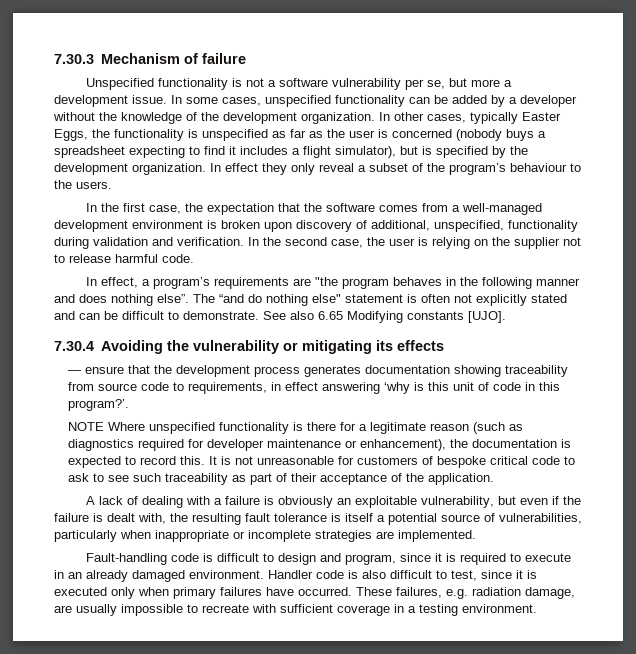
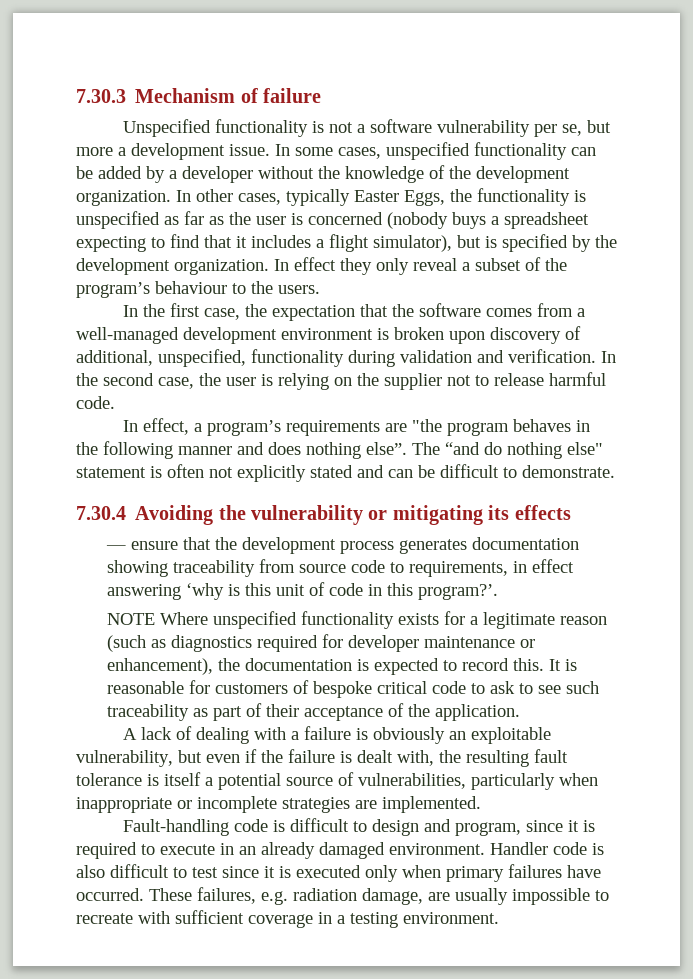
- In other cases, typically Easter Eggs, the functionality is unspecified as far as the user is concerned (nobody buys a spreadsheet expecting to find it includes a flight simulator), but is specified by the development organization.
+ In other cases, typically Easter Eggs, the functionality is unspecified as far as the user is concerned (nobody buys a spreadsheet expecting to find that it includes a flight simulator), but is specified by the development organization.
- See also 6.65 Modifying constants [UJO].
- NOTE Where unspecified functionality is there for a legitimate reason (such as diagnostics required for developer maintenance or enhancement), the documentation is expected to record this.
+ NOTE Where unspecified functionality exists for a legitimate reason (such as diagnostics required for developer maintenance or enhancement), the documentation is expected to record this.
- It is not unreasonable for customers of bespoke critical code to ask to see such traceability as part of their acceptance of the application.
+ It is reasonable for customers of bespoke critical code to ask to see such traceability as part of their acceptance of the application.
- Handler code is also difficult to test, since it is executed only when primary failures have occurred.
+ Handler code is also difficult to test since it is executed only when primary failures have occurred.

